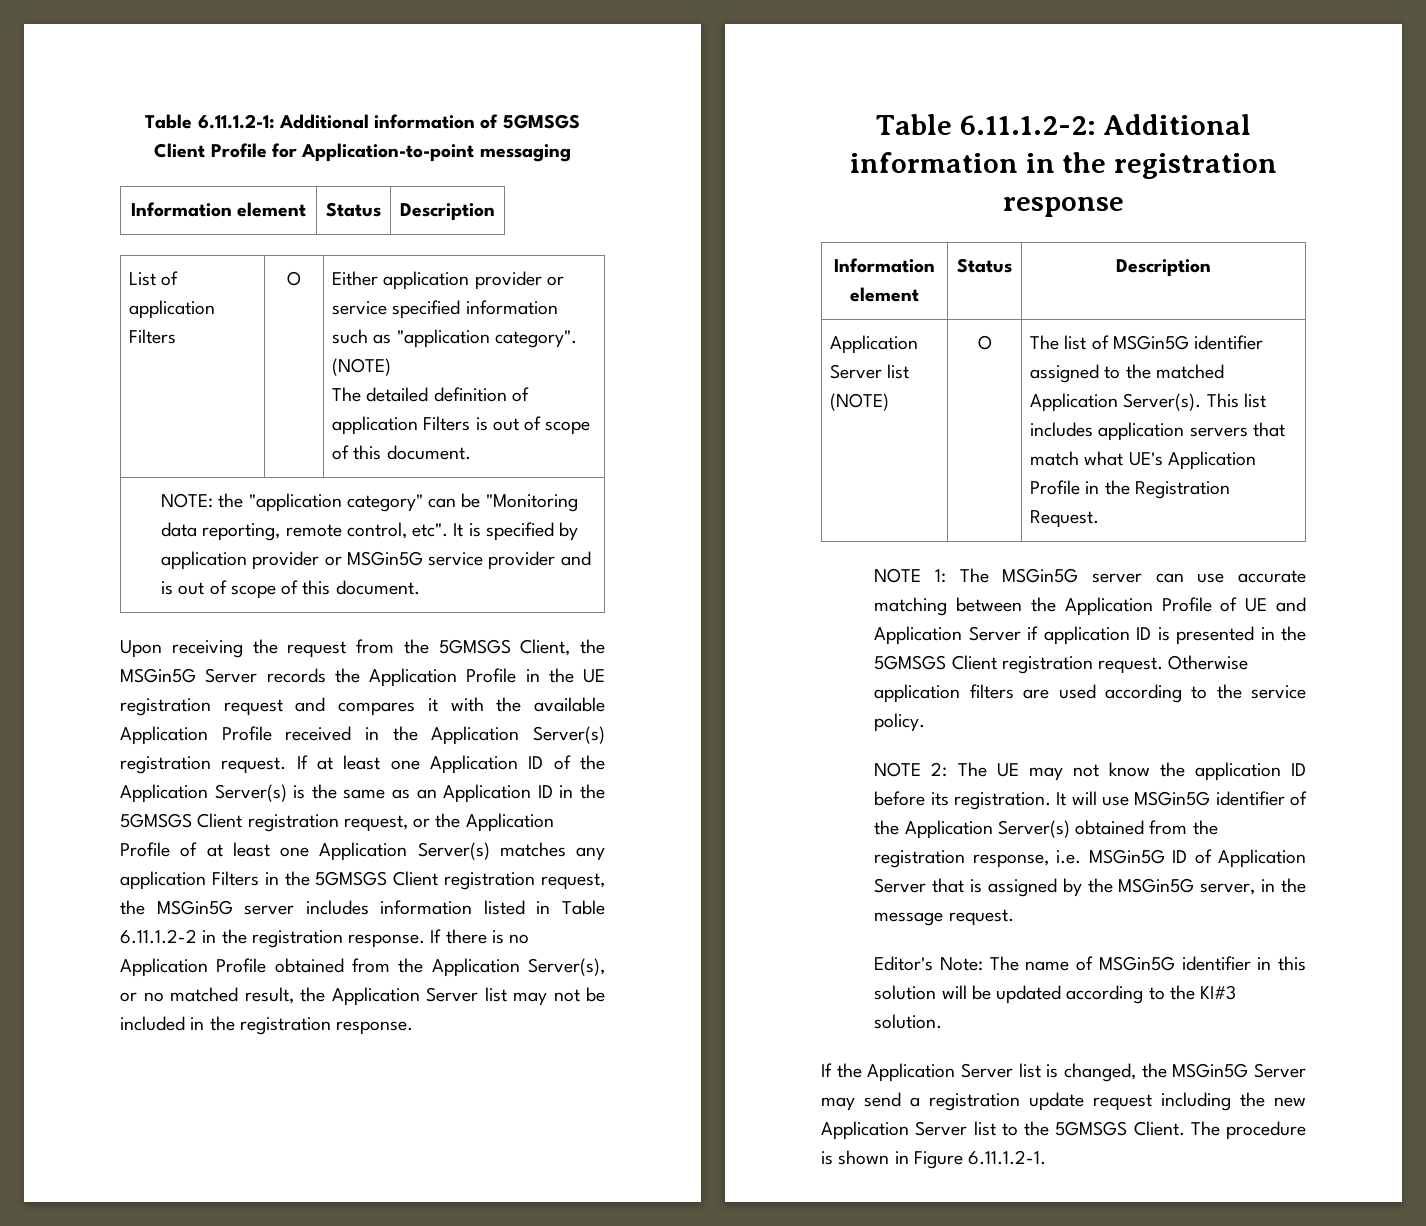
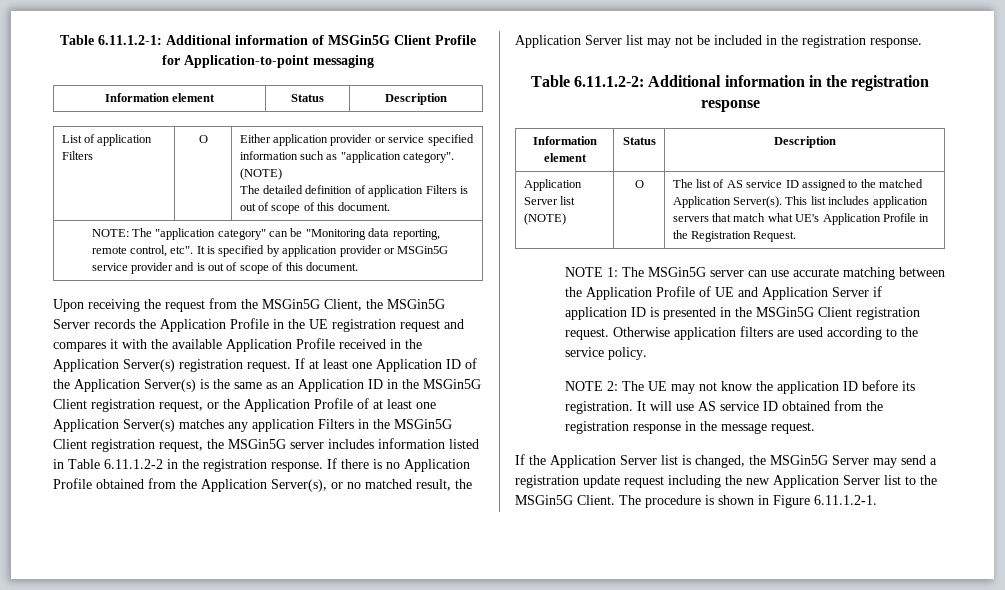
- Table 6.11.1.2-1: Additional information of 5GMSGS Client Profile for Application-to-point messaging
+ Table 6.11.1.2-1: Additional information of MSGin5G Client Profile for Application-to-point messaging
- NOTE: the "application category" can be "Monitoring data reporting, remote control, etc". It is specified by application provider or MSGin5G service provider and is out of scope of this document.
+ NOTE: The "application category" can be "Monitoring data reporting, remote control, etc". It is specified by application provider or MSGin5G service provider and is out of scope of this document.
- Upon receiving the request from the 5GMSGS Client, the MSGin5G Server records the Application Profile in the UE registration request and compares it with the available Application Profile received in the Application Server(s) registration request.
+ Upon receiving the request from the MSGin5G Client, the MSGin5G Server records the Application Profile in the UE registration request and compares it with the available Application Profile received in the Application Server(s) registration request.
- If at least one Application ID of the Application Server(s) is the same as an Application ID in the 5GMSGS Client registration request, or the Application Profile of at least one Application Server(s) matches any application Filters in the 5GMSGS Client registration request, the MSGin5G server includes information listed in Table 6.11.1.2-2 in the registration response.
+ If at least one Application ID of the Application Server(s) is the same as an Application ID in the MSGin5G Client registration request, or the Application Profile of at least one Application Server(s) matches any application Filters in the MSGin5G Client registration request, the MSGin5G server includes information listed in Table 6.11.1.2-2 in the registration response.
- Application Server list (NOTE) | O | The list of MSGin5G identifier assigned to the matched Application Server(s). This list includes application servers that match what UE's Application Profile in the Registration Request.
+ Application Server list (NOTE) | O | The list of AS service ID assigned to the matched Application Server(s). This list includes application servers that match what UE's Application Profile in the Registration Request.
- NOTE 1: The MSGin5G server can use accurate matching between the Application Profile of UE and Application Server if application ID is presented in the 5GMSGS Client registration request.
+ NOTE 1: The MSGin5G server can use accurate matching between the Application Profile of UE and Application Server if application ID is presented in the MSGin5G Client registration request.
- It will use MSGin5G identifier of the Application Server(s) obtained from the registration response, i.e. MSGin5G ID of Application Server that is assigned by the MSGin5G server, in the message request.
- Editor's Note: The name of MSGin5G identifier in this solution will be updated according to the KI#3 solution.
+ It will use AS service ID obtained from the registration response in the message request.
- If the Application Server list is changed, the MSGin5G Server may send a registration update request including the new Application Server list to the 5GMSGS Client.
+ If the Application Server list is changed, the MSGin5G Server may send a registration update request including the new Application Server list to the MSGin5G Client.

